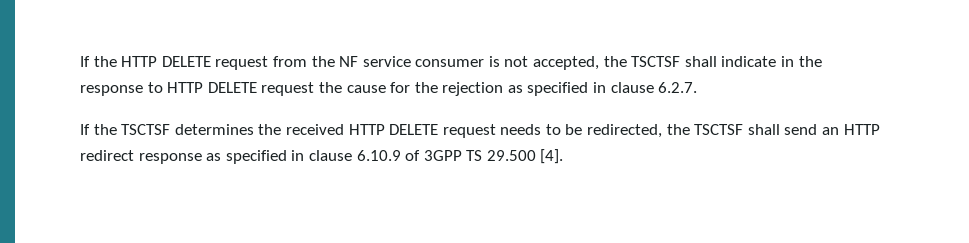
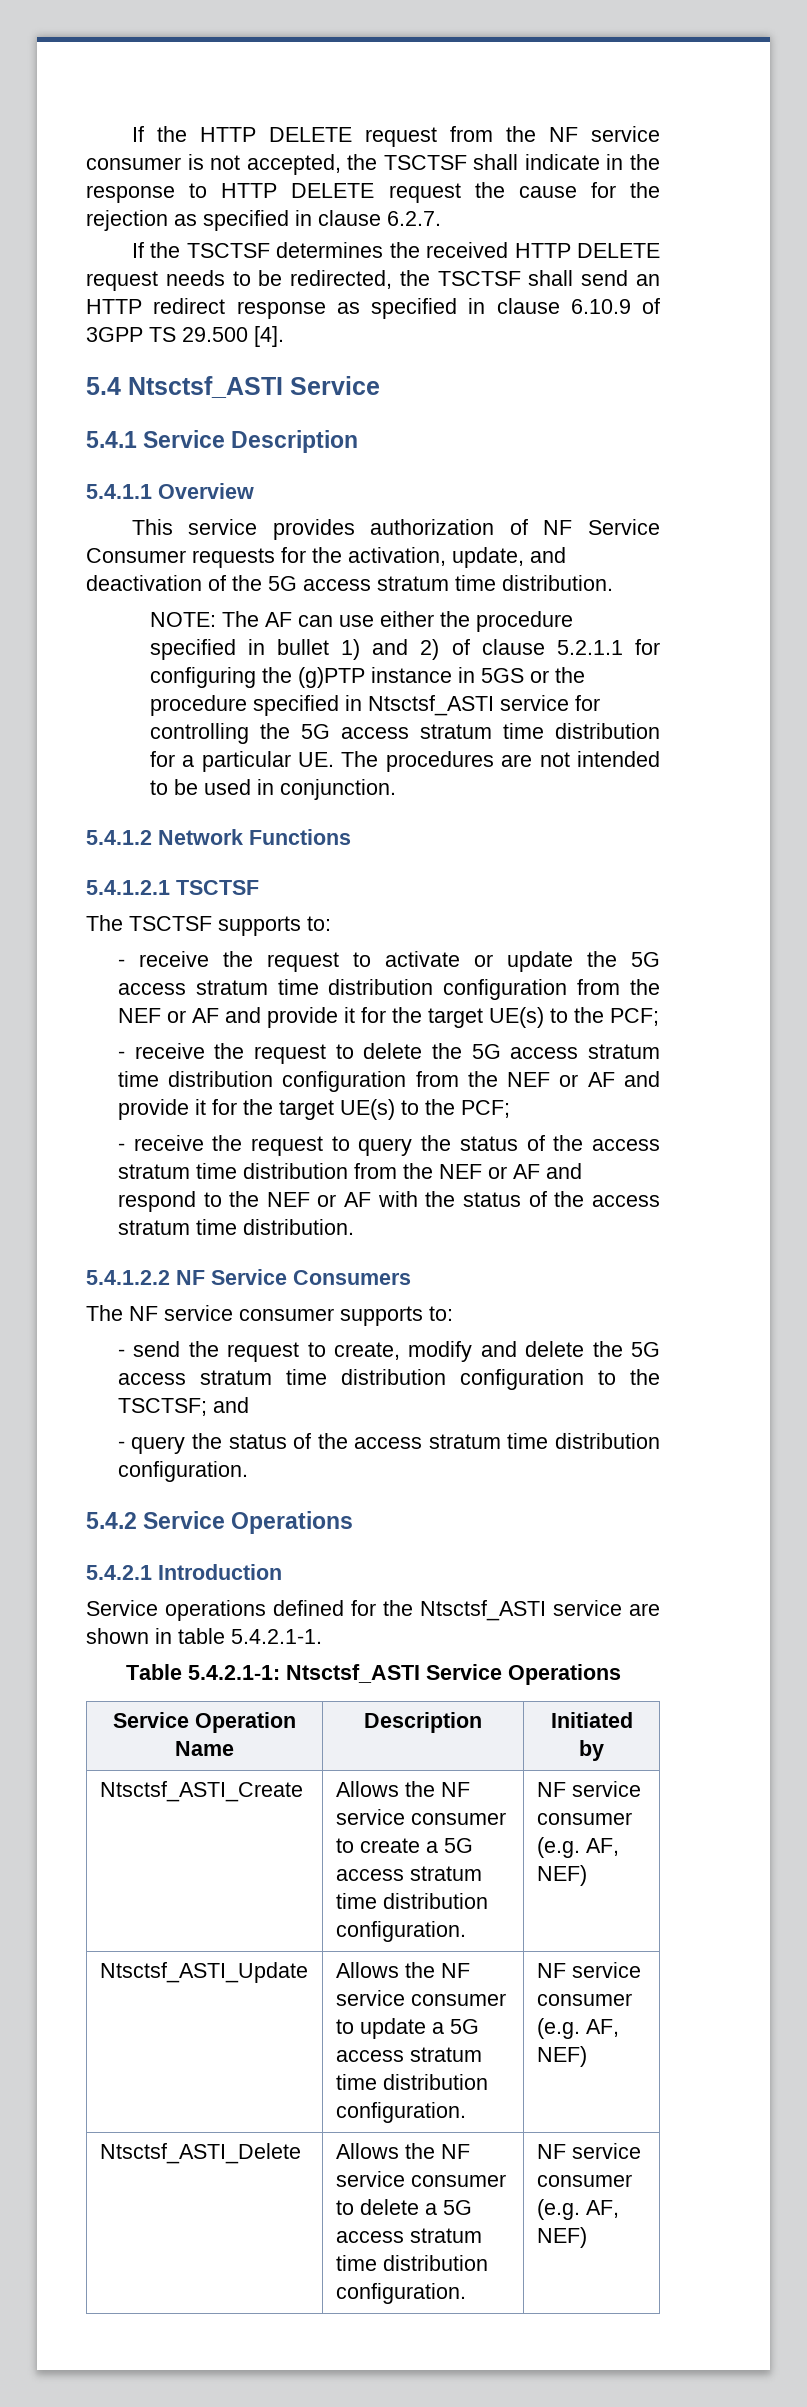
+ 5.4 Ntsctsf_ASTI Service
+ 5.4.1 Service Description
+ 5.4.1.1 Overview
+ This service provides authorization of NF Service Consumer requests for the activation, update, and deactivation of the 5G access stratum time distribution.
+ NOTE: The AF can use either the procedure specified in bullet 1) and 2) of clause 5.2.1.1 for configuring the (g)PTP instance in 5GS or the procedure specified in Ntsctsf_ASTI service for controlling the 5G access stratum time distribution for a particular UE. The procedures are not intended to be used in conjunction.
+ 5.4.1.2 Network Functions
+ 5.4.1.2.1 TSCTSF
+ The TSCTSF supports to:
+ - receive the request to activate or update the 5G access stratum time distribution configuration from the NEF or AF and provide it for the target UE(s) to the PCF;
+ - receive the request to delete the 5G access stratum time distribution configuration from the NEF or AF and provide it for the target UE(s) to the PCF;
+ - receive the request to query the status of the access stratum time distribution from the NEF or AF and respond to the NEF or AF with the status of the access stratum time distribution.
+ 5.4.1.2.2 NF Service Consumers
+ The NF service consumer supports to:
+ - send the request to create, modify and delete the 5G access stratum time distribution configuration to the TSCTSF; and
+ - query the status of the access stratum time distribution configuration.
+ 5.4.2 Service Operations
+ 5.4.2.1 Introduction
+ Service operations defined for the Ntsctsf_ASTI service are shown in table 5.4.2.1-1.
+ Table 5.4.2.1-1: Ntsctsf_ASTI Service Operations
+ Service Operation Name | Description | Initiated by
+ Ntsctsf_ASTI_Create | Allows the NF service consumer to create a 5G access stratum time distribution configuration. | NF service consumer (e.g. AF, NEF)
+ Ntsctsf_ASTI_Update | Allows the NF service consumer to update a 5G access stratum time distribution configuration. | NF service consumer (e.g. AF, NEF)
+ Ntsctsf_ASTI_Delete | Allows the NF service consumer to delete a 5G access stratum time distribution configuration. | NF service consumer (e.g. AF, NEF)

